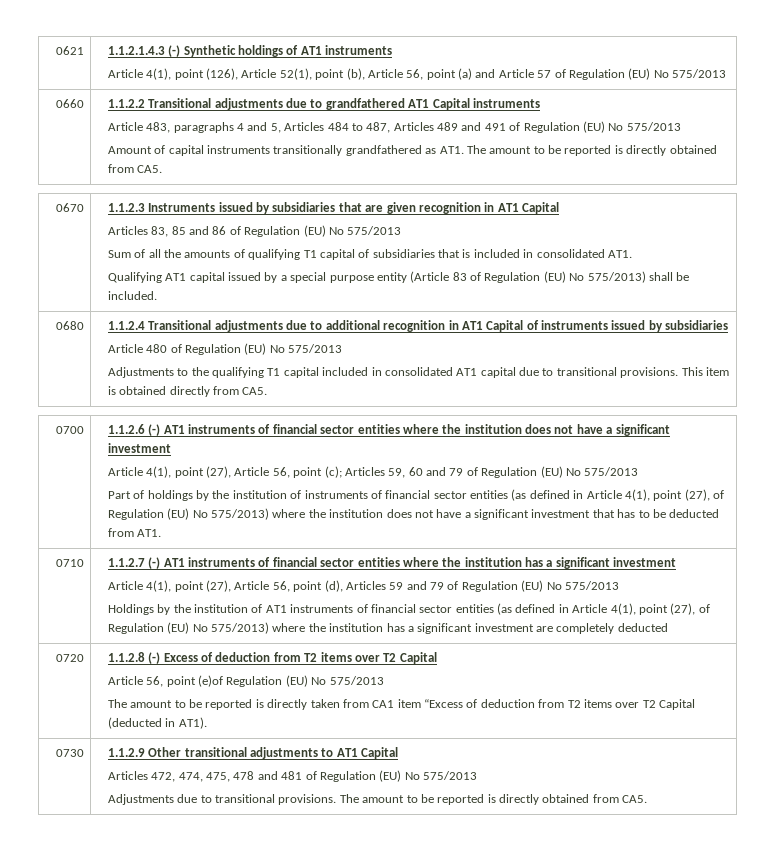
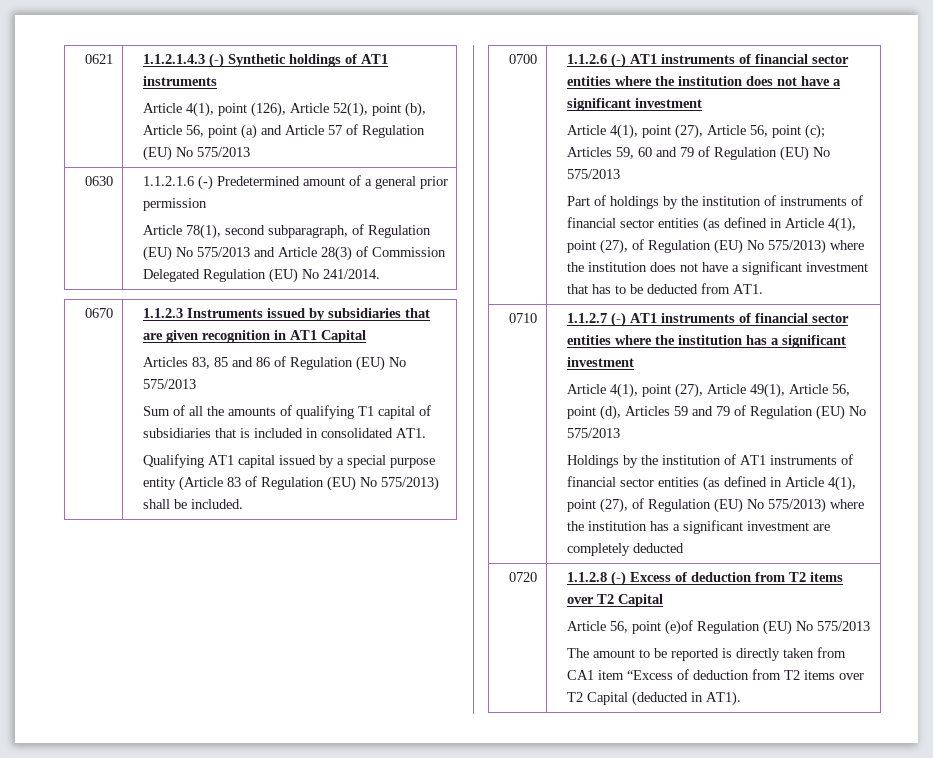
- 0660 | 1.1.2.2 Transitional adjustments due to grandfathered AT1 Capital instruments
- Article 483, paragraphs 4 and 5, Articles 484 to 487, Articles 489 and 491 of Regulation (EU) No 575/2013
- Amount of capital instruments transitionally grandfathered as AT1. The amount to be reported is directly obtained from CA5.
+ 0630 | 1.1.2.1.6 (-) Predetermined amount of a general prior permission
+ Article 78(1), second subparagraph, of Regulation (EU) No 575/2013 and Article 28(3) of Commission Delegated Regulation (EU) No 241/2014.
- 0680 | 1.1.2.4 Transitional adjustments due to additional recognition in AT1 Capital of instruments issued by subsidiaries
- Article 480 of Regulation (EU) No 575/2013
- Adjustments to the qualifying T1 capital included in consolidated AT1 capital due to transitional provisions. This item is obtained directly from CA5.
- Article 4(1), point (27), Article 56, point (d), Articles 59 and 79 of Regulation (EU) No 575/2013
+ Article 4(1), point (27), Article 49(1), Article 56, point (d), Articles 59 and 79 of Regulation (EU) No 575/2013
- 0730 | 1.1.2.9 Other transitional adjustments to AT1 Capital
- Articles 472, 474, 475, 478 and 481 of Regulation (EU) No 575/2013
- Adjustments due to transitional provisions. The amount to be reported is directly obtained from CA5.

